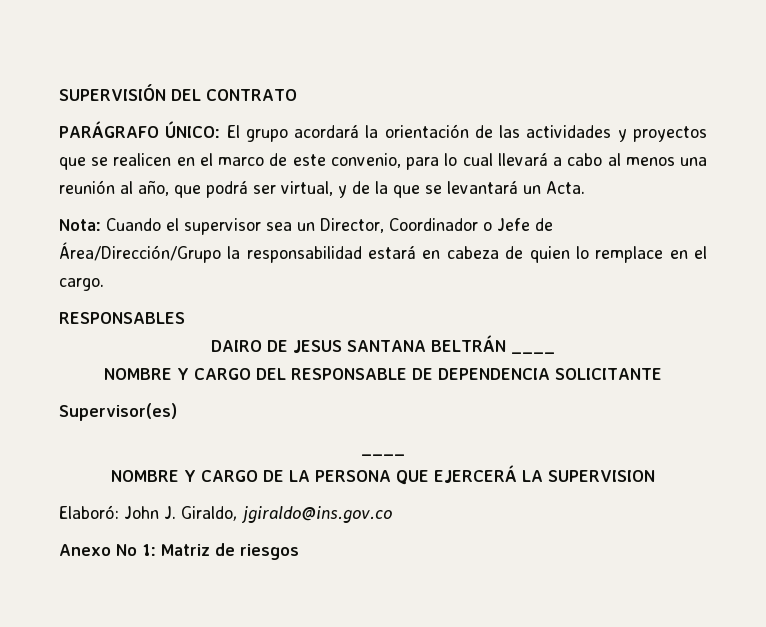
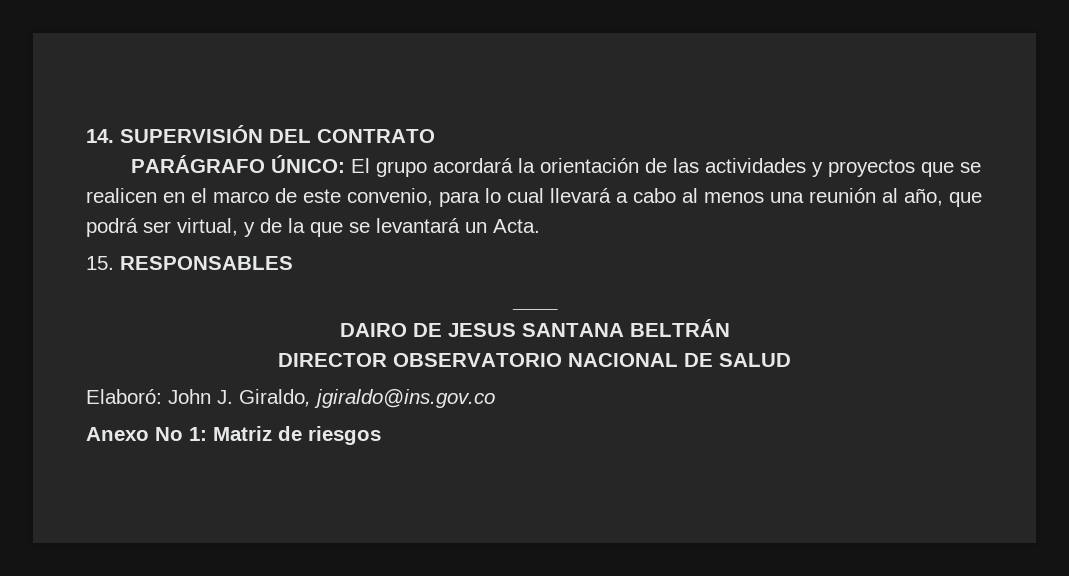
- SUPERVISIÓN DEL CONTRATO
+ 14. SUPERVISIÓN DEL CONTRATO
- Nota: Cuando el supervisor sea un Director, Coordinador o Jefe de Área/Dirección/Grupo la responsabilidad estará en cabeza de quien lo remplace en el cargo.
- RESPONSABLES
+ 15. RESPONSABLES
+ ____
- DAIRO DE JESUS SANTANA BELTRÁN ____
- NOMBRE Y CARGO DEL RESPONSABLE DE DEPENDENCIA SOLICITANTE
- Supervisor(es)
- ____
- NOMBRE Y CARGO DE LA PERSONA QUE EJERCERÁ LA SUPERVISION
+ DAIRO DE JESUS SANTANA BELTRÁN
+ DIRECTOR OBSERVATORIO NACIONAL DE SALUD

